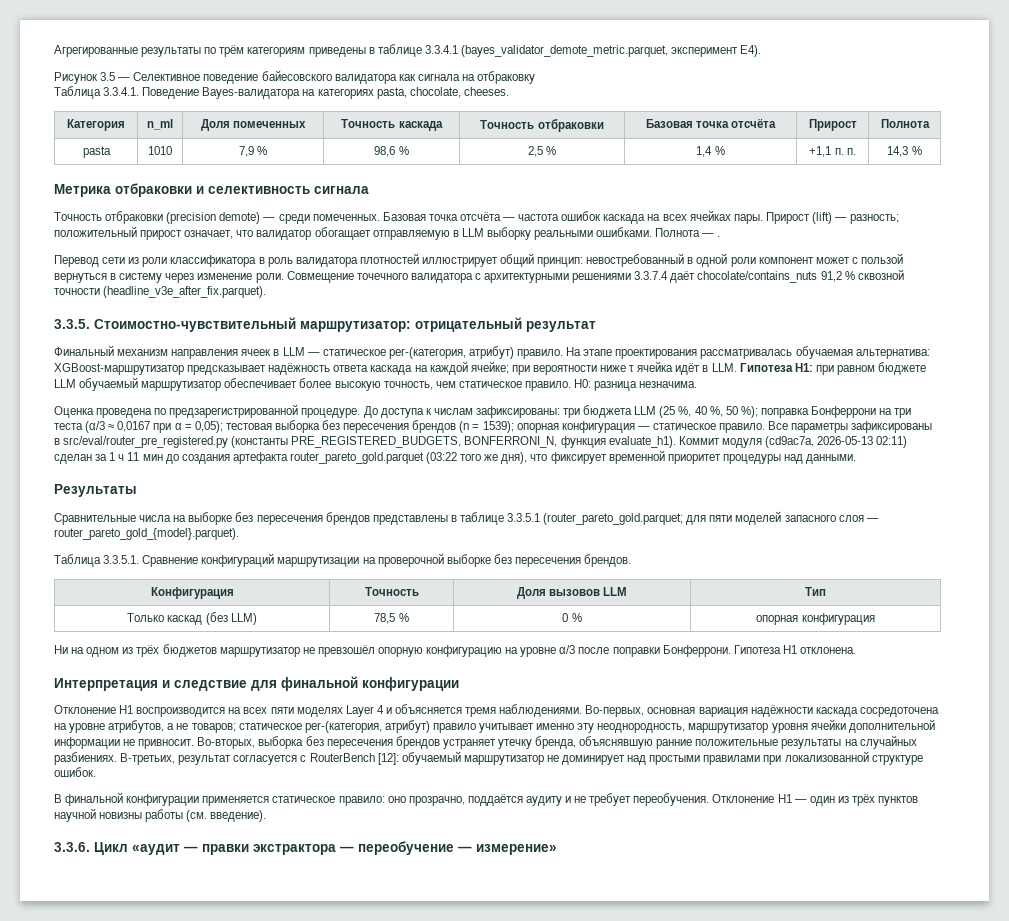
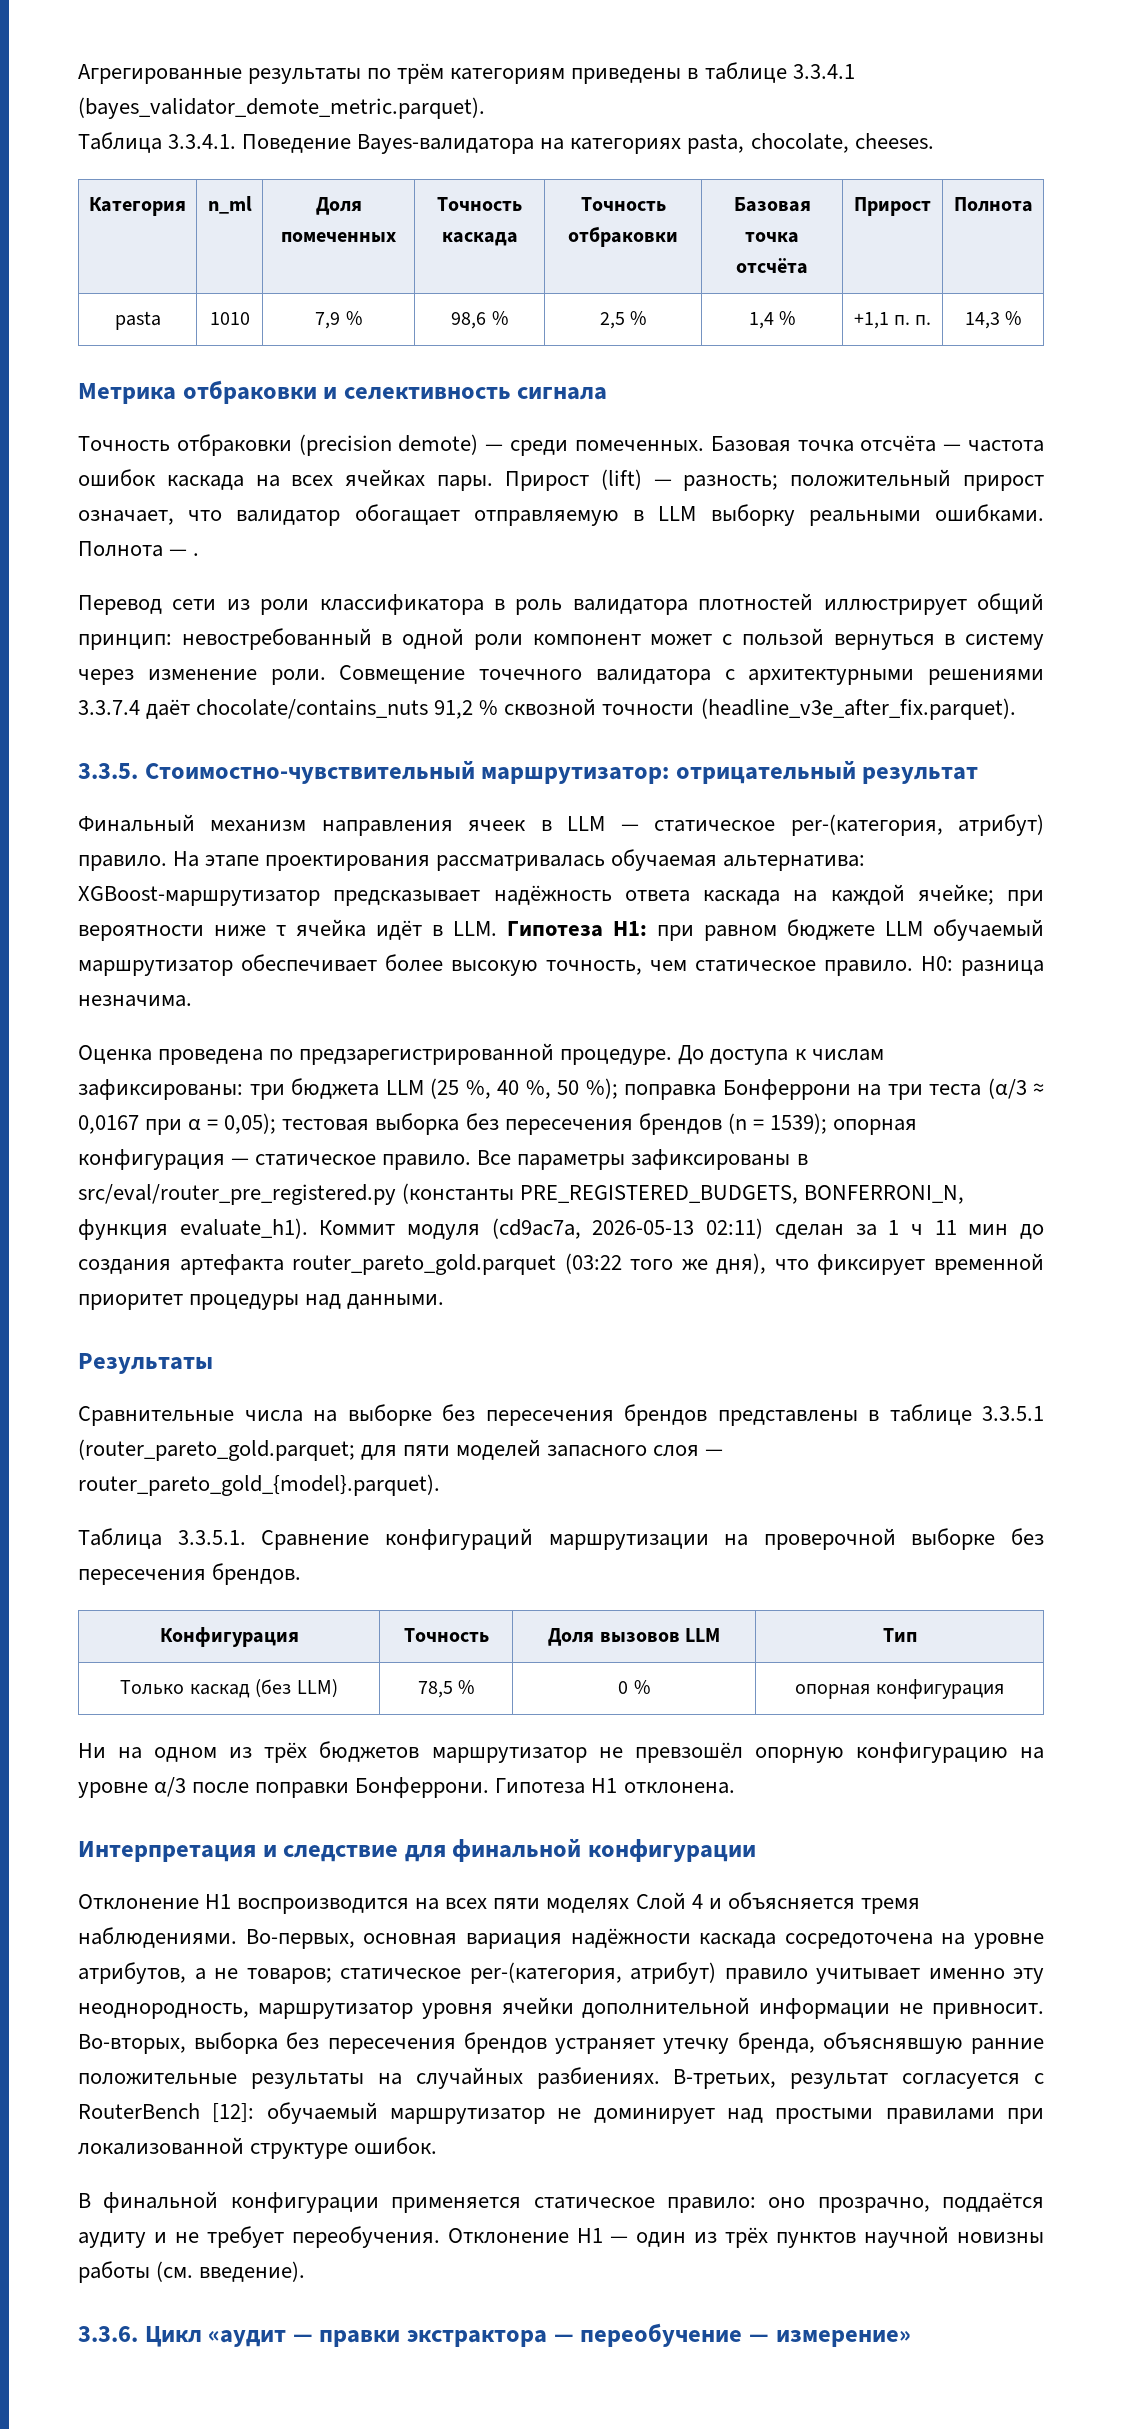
- Агрегированные результаты по трём категориям приведены в таблице 3.3.4.1 (bayes_validator_demote_metric.parquet, эксперимент E4).
- Рисунок 3.5 — Селективное поведение байесовского валидатора как сигнала на отбраковку
+ Агрегированные результаты по трём категориям приведены в таблице 3.3.4.1 (bayes_validator_demote_metric.parquet).
- Отклонение H1 воспроизводится на всех пяти моделях Layer 4 и объясняется тремя наблюдениями.
+ Отклонение H1 воспроизводится на всех пяти моделях Слой 4 и объясняется тремя наблюдениями.

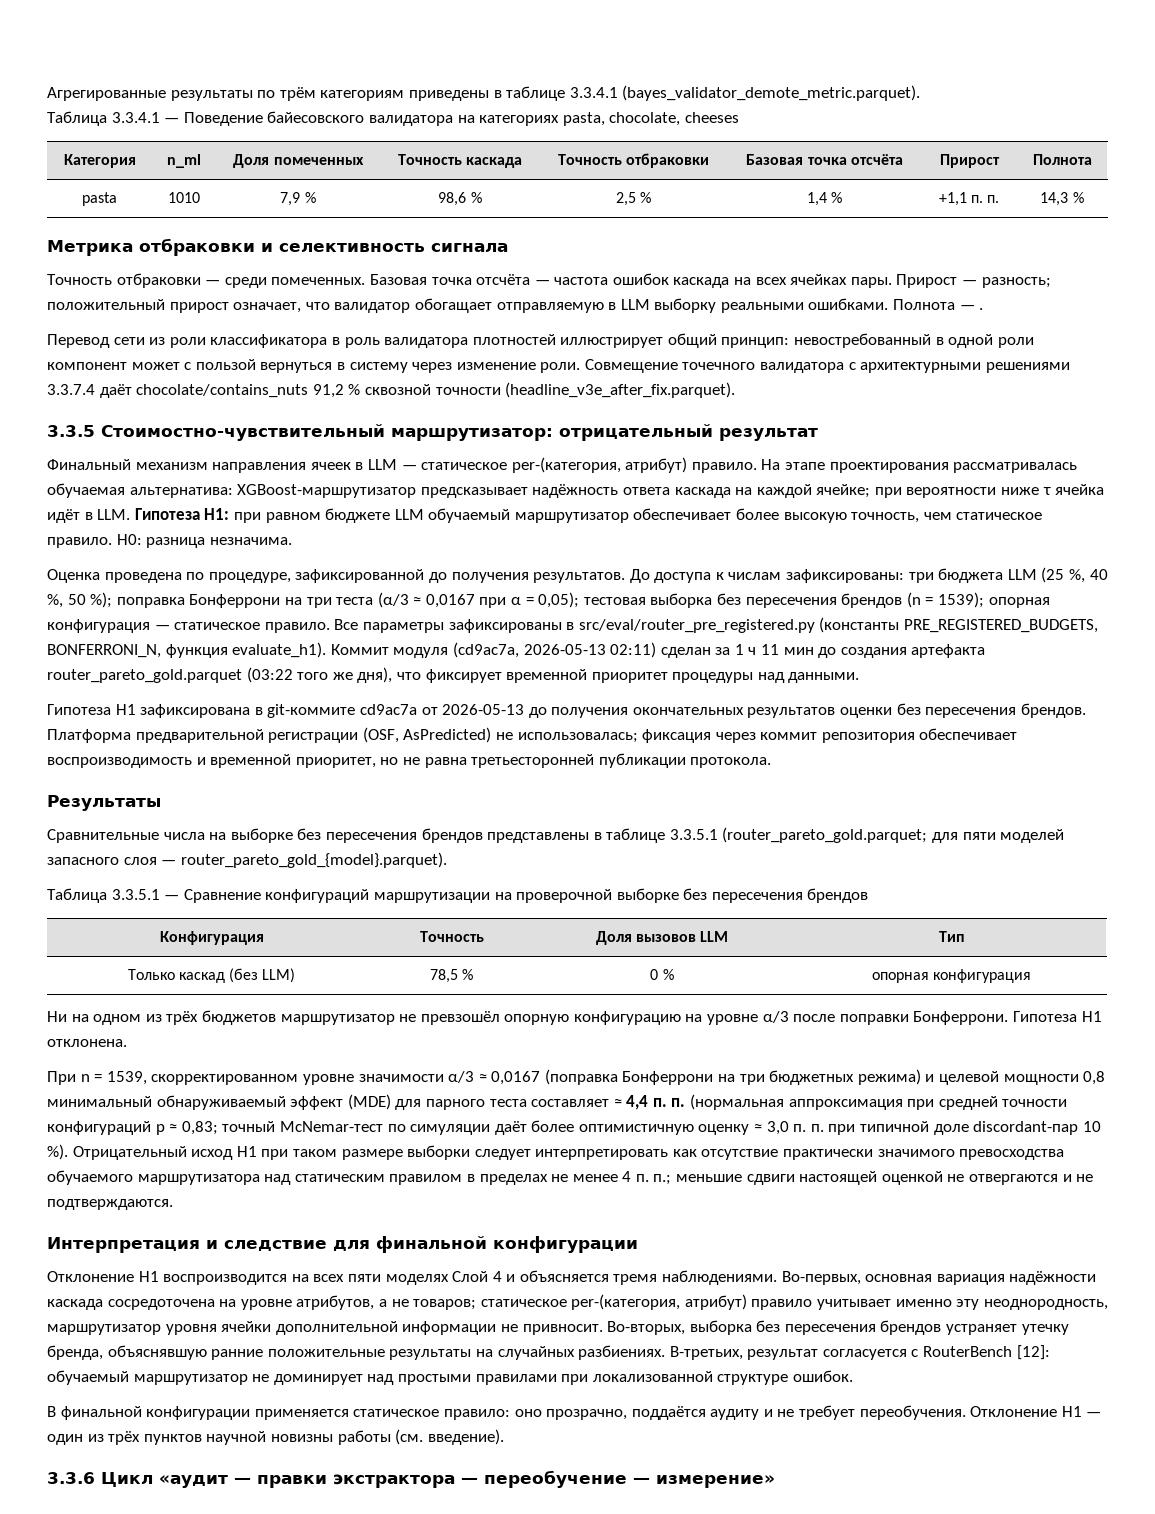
- Таблица 3.3.4.1. Поведение Bayes-валидатора на категориях pasta, chocolate, cheeses.
+ Таблица 3.3.4.1 — Поведение байесовского валидатора на категориях pasta, chocolate, cheeses
- Точность отбраковки (precision demote) — среди помеченных.
+ Точность отбраковки — среди помеченных.
- Прирост (lift) — разность; положительный прирост означает, что валидатор обогащает отправляемую в LLM выборку реальными ошибками.
+ Прирост — разность; положительный прирост означает, что валидатор обогащает отправляемую в LLM выборку реальными ошибками.
- 3.3.5. Стоимостно-чувствительный маршрутизатор: отрицательный результат
+ 3.3.5 Стоимостно-чувствительный маршрутизатор: отрицательный результат
- Оценка проведена по предзарегистрированной процедуре.
+ Оценка проведена по процедуре, зафиксированной до получения результатов.
+ Гипотеза H1 зафиксирована в git-коммите cd9ac7a от 2026-05-13 до получения окончательных результатов оценки без пересечения брендов. Платформа предварительной регистрации (OSF, AsPredicted) не использовалась; фиксация через коммит репозитория обеспечивает воспроизводимость и временной приоритет, но не равна третьесторонней публикации протокола.
- Таблица 3.3.5.1. Сравнение конфигураций маршрутизации на проверочной выборке без пересечения брендов.
+ Таблица 3.3.5.1 — Сравнение конфигураций маршрутизации на проверочной выборке без пересечения брендов
+ При n = 1539, скорректированном уровне значимости α/3 ≈ 0,0167 (поправка Бонферрони на три бюджетных режима) и целевой мощности 0,8 минимальный обнаруживаемый эффект (MDE) для парного теста составляет ≈ 4,4 п. п. (нормальная аппроксимация при средней точности конфигураций p ≈ 0,83; точный McNemar-тест по симуляции даёт более оптимистичную оценку ≈ 3,0 п. п. при типичной доле discordant-пар 10 %). Отрицательный исход H1 при таком размере выборки следует интерпретировать как отсутствие практически значимого превосходства обучаемого маршрутизатора над статическим правилом в пределах не менее 4 п. п.; меньшие сдвиги настоящей оценкой не отвергаются и не подтверждаются.
- 3.3.6. Цикл «аудит — правки экстрактора — переобучение — измерение»
+ 3.3.6 Цикл «аудит — правки экстрактора — переобучение — измерение»

